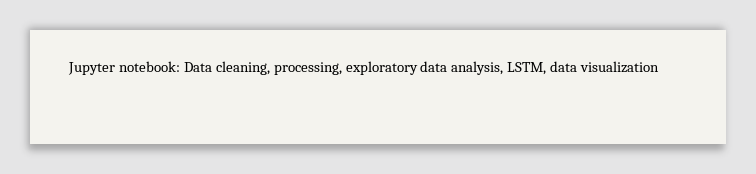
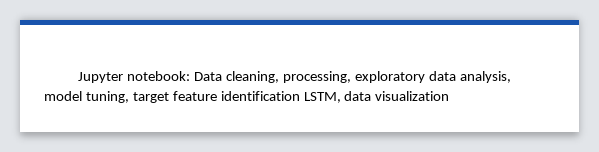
- Jupyter notebook: Data cleaning, processing, exploratory data analysis, LSTM, data visualization
+ Jupyter notebook: Data cleaning, processing, exploratory data analysis, model tuning, target feature identification LSTM, data visualization

